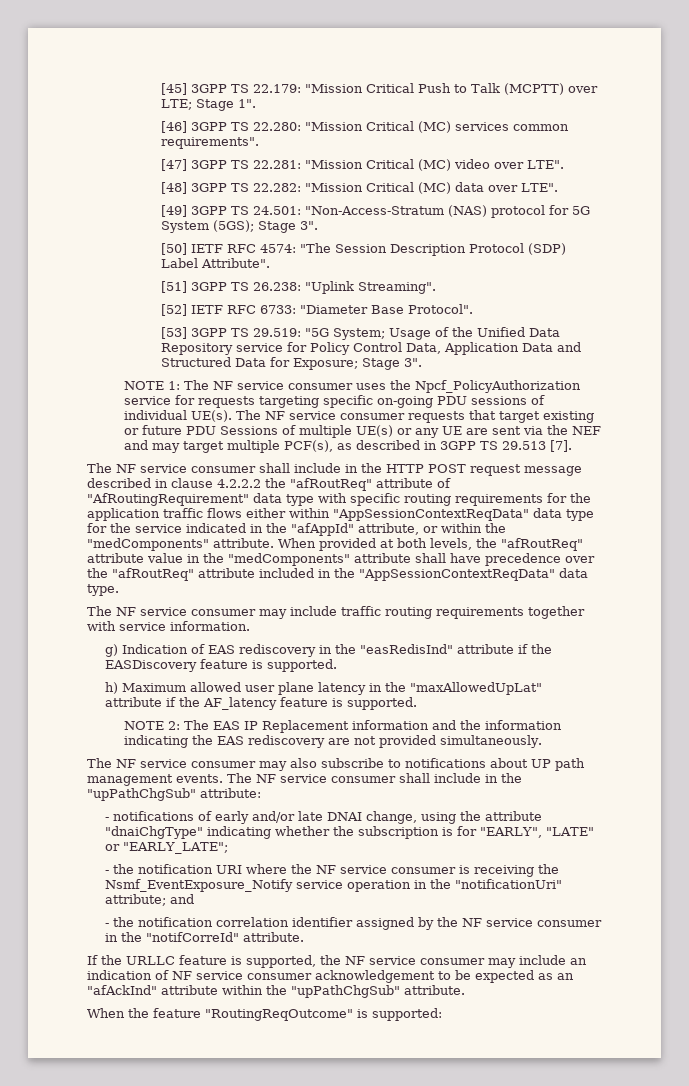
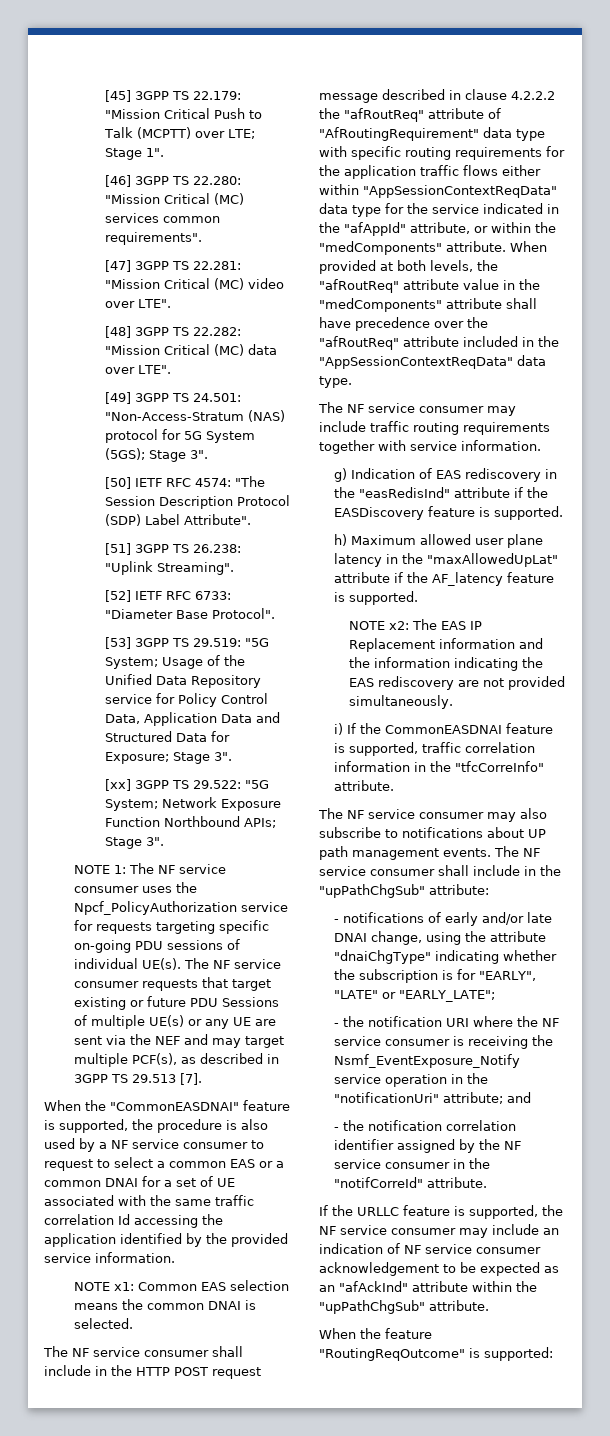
+ [xx] 3GPP TS 29.522: "5G System; Network Exposure Function Northbound APIs; Stage 3".
+ When the "CommonEASDNAI" feature is supported, the procedure is also used by a NF service consumer to request to select a common EAS or a common DNAI for a set of UE associated with the same traffic correlation Id accessing the application identified by the provided service information.
+ NOTE x1: Common EAS selection means the common DNAI is selected.
- NOTE 2: The EAS IP Replacement information and the information indicating the EAS rediscovery are not provided simultaneously.
+ NOTE x2: The EAS IP Replacement information and the information indicating the EAS rediscovery are not provided simultaneously.
+ i) If the CommonEASDNAI feature is supported, traffic correlation information in the "tfcCorreInfo" attribute.

